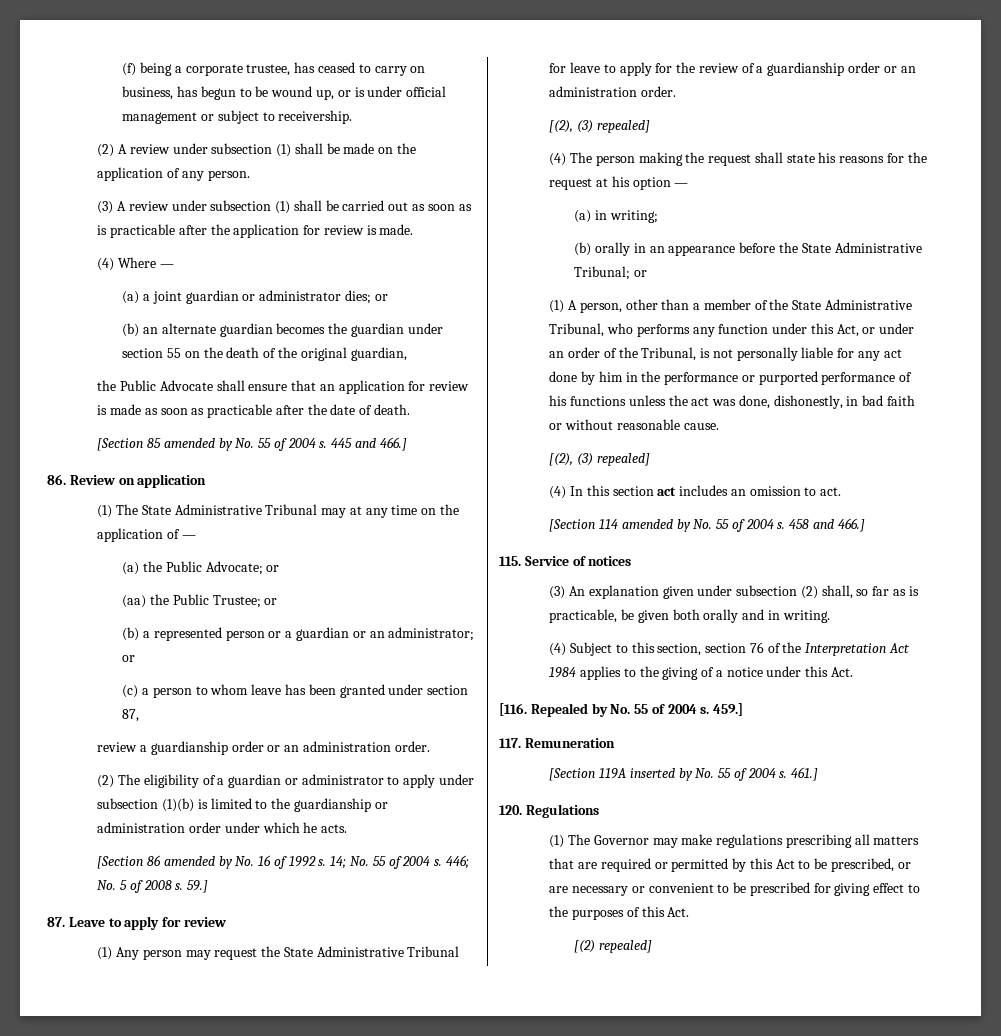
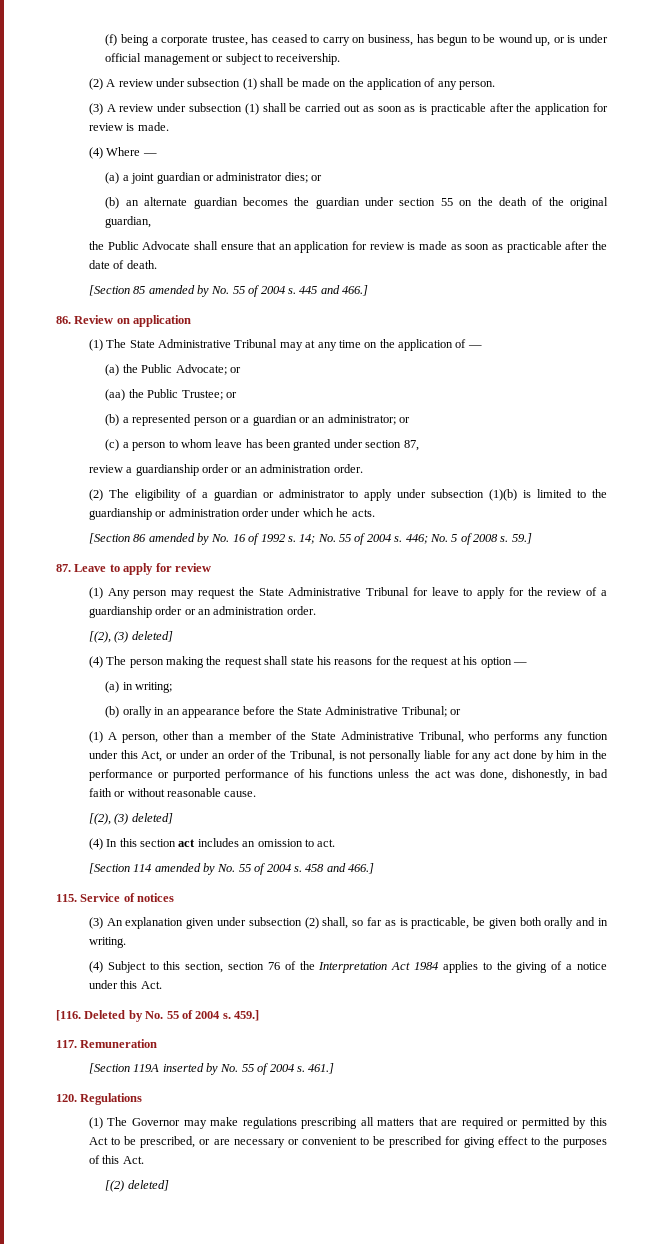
  (1) Any person may request the State Administrative Tribunal for leave to apply for the review of a guardianship order or an administration order.
- [(2), (3) repealed]
+ [(2), (3) deleted]
  (1) A person, other than a member of the State Administrative Tribunal, who performs any function under this Act, or under an order of the Tribunal, is not personally liable for any act done by him in the performance or purported performance of his functions unless the act was done, dishonestly, in bad faith or without reasonable cause.
- [(2), (3) repealed]
+ [(2), (3) deleted]
- [116. Repealed by No. 55 of 2004 s.
+ [116. Deleted by No. 55 of 2004 s.
- [(2) repealed]
+ [(2) deleted]

